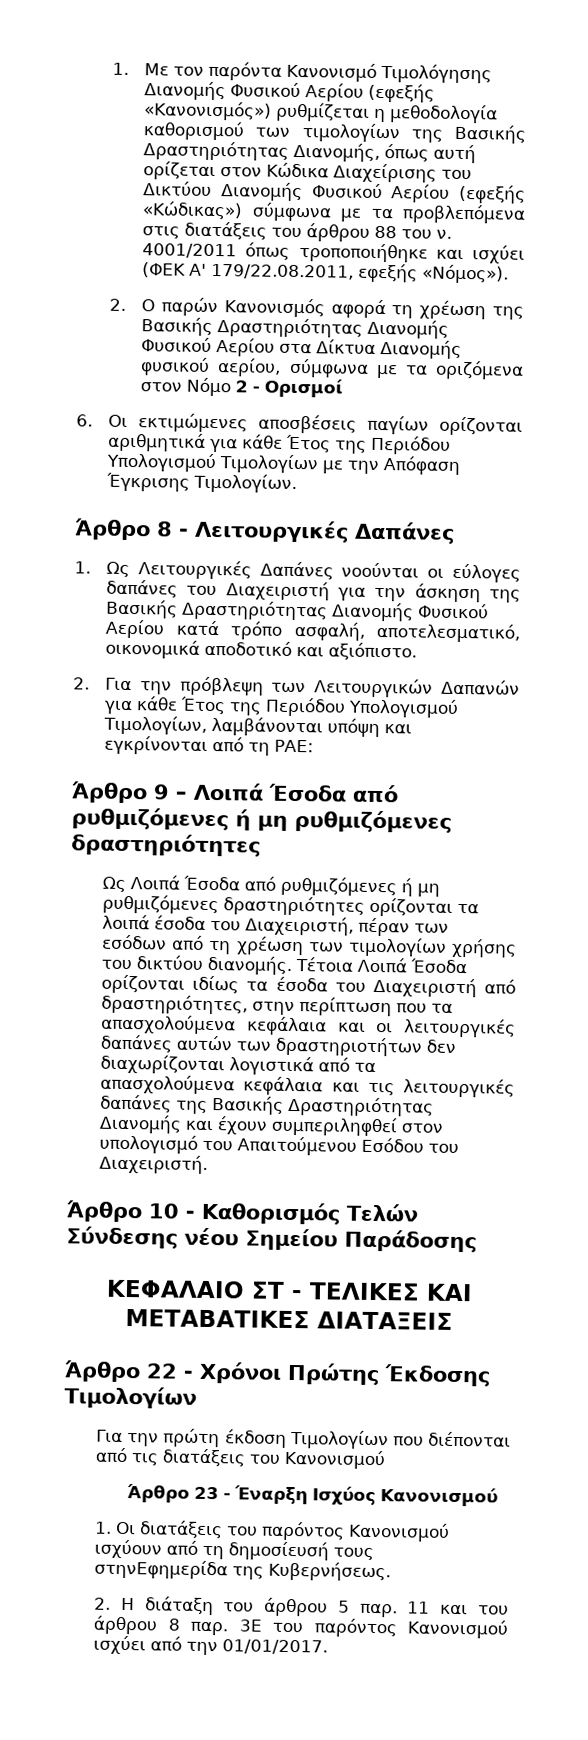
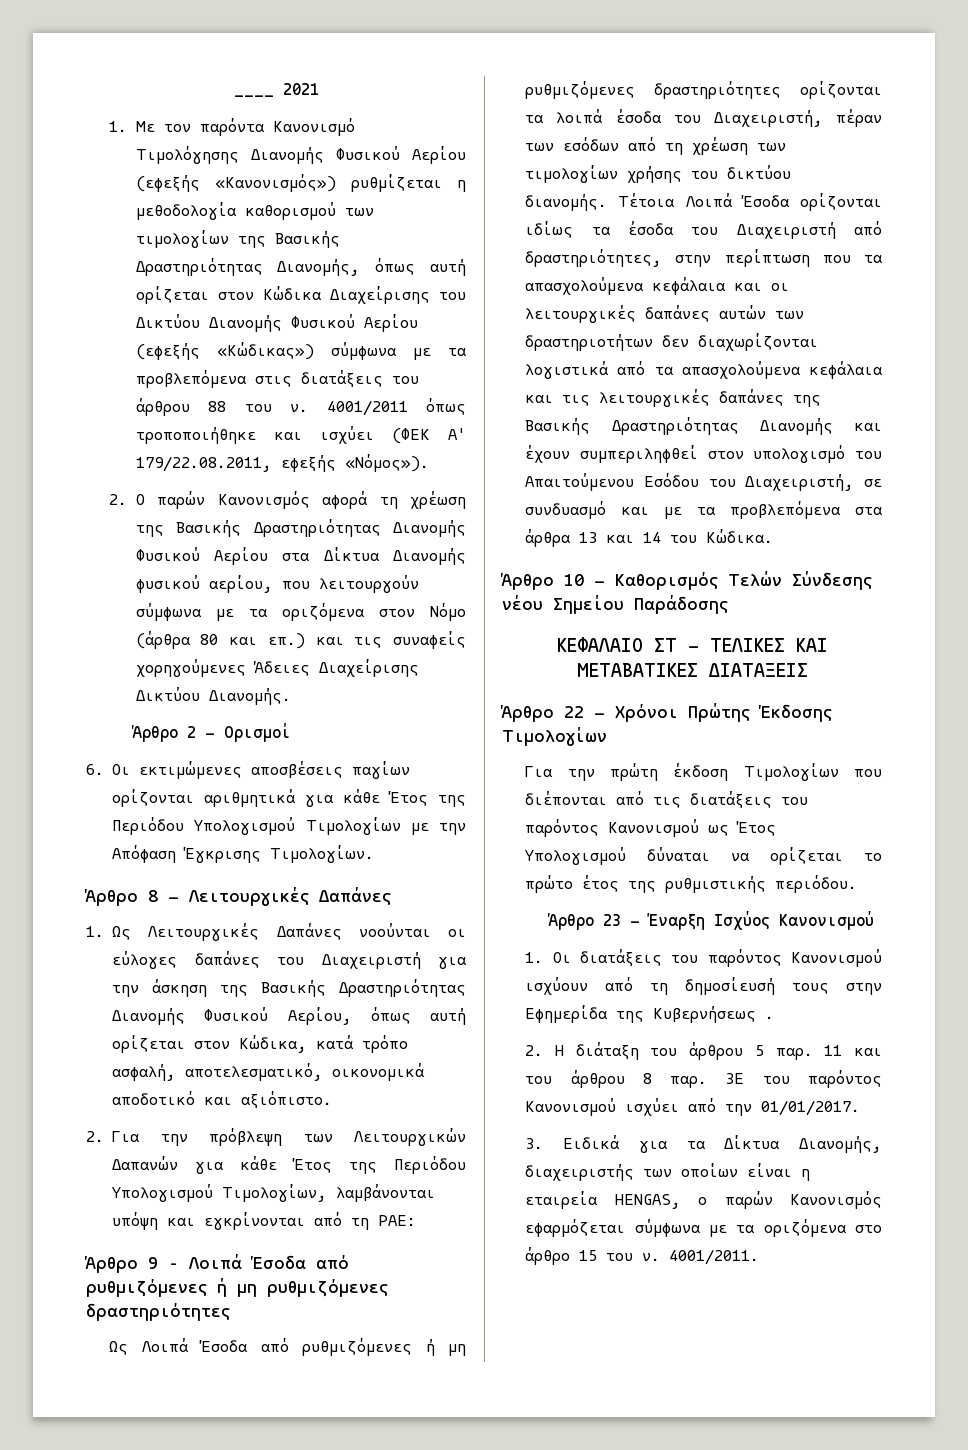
+ ____ 2021
- 2. Ο παρών Κανονισμός αφορά τη χρέωση της Βασικής Δραστηριότητας Διανομής Φυσικού Αερίου στα Δίκτυα Διανομής φυσικού αερίου, σύμφωνα με τα οριζόμενα στον Νόμο 2 - Ορισμοί
+ 2. Ο παρών Κανονισμός αφορά τη χρέωση της Βασικής Δραστηριότητας Διανομής Φυσικού Αερίου στα Δίκτυα Διανομής φυσικού αερίου, που λειτουργούν σύμφωνα με τα οριζόμενα στον Νόμο (άρθρα 80 και επ.) και τις συναφείς χορηγούμενες Άδειες Διαχείρισης Δικτύου Διανομής.
+ Άρθρο 2 - Ορισμοί
- 1. Ως Λειτουργικές Δαπάνες νοούνται οι εύλογες δαπάνες του Διαχειριστή για την άσκηση της Βασικής Δραστηριότητας Διανομής Φυσικού Αερίου κατά τρόπο ασφαλή, αποτελεσματικό, οικονομικά αποδοτικό και αξιόπιστο.
+ 1. Ως Λειτουργικές Δαπάνες νοούνται οι εύλογες δαπάνες του Διαχειριστή για την άσκηση της Βασικής Δραστηριότητας Διανομής Φυσικού Αερίου, όπως αυτή ορίζεται στον Κώδικα, κατά τρόπο ασφαλή, αποτελεσματικό, οικονομικά αποδοτικό και αξιόπιστο.
- Τέτοια Λοιπά Έσοδα ορίζονται ιδίως τα έσοδα του Διαχειριστή από δραστηριότητες, στην περίπτωση που τα απασχολούμενα κεφάλαια και οι λειτουργικές δαπάνες αυτών των δραστηριοτήτων δεν διαχωρίζονται λογιστικά από τα απασχολούμενα κεφάλαια και τις λειτουργικές δαπάνες της Βασικής Δραστηριότητας Διανομής και έχουν συμπεριληφθεί στον υπολογισμό του Απαιτούμενου Εσόδου του Διαχειριστή.
+ Τέτοια Λοιπά Έσοδα ορίζονται ιδίως τα έσοδα του Διαχειριστή από δραστηριότητες, στην περίπτωση που τα απασχολούμενα κεφάλαια και οι λειτουργικές δαπάνες αυτών των δραστηριοτήτων δεν διαχωρίζονται λογιστικά από τα απασχολούμενα κεφάλαια και τις λειτουργικές δαπάνες της Βασικής Δραστηριότητας Διανομής και έχουν συμπεριληφθεί στον υπολογισμό του Απαιτούμενου Εσόδου του Διαχειριστή, σε συνδυασμό και με τα προβλεπόμενα στα άρθρα 13 και 14 του Κώδικα.
- Για την πρώτη έκδοση Τιμολογίων που διέπονται από τις διατάξεις του Κανονισμού
+ Για την πρώτη έκδοση Τιμολογίων που διέπονται από τις διατάξεις του παρόντος Κανονισμού ως Έτος Υπολογισμού δύναται να ορίζεται το πρώτο έτος της ρυθμιστικής περιόδου.
- 1. Οι διατάξεις του παρόντος Κανονισμού ισχύουν από τη δημοσίευσή τους στηνΕφημερίδα της Κυβερνήσεως.
+ 1. Οι διατάξεις του παρόντος Κανονισμού ισχύουν από τη δημοσίευσή τους στην Εφημερίδα της Κυβερνήσεως .
+ 3. Ειδικά για τα Δίκτυα Διανομής, διαχειριστής των οποίων είναι η εταιρεία HENGAS, ο παρών Κανονισμός εφαρμόζεται σύμφωνα με τα οριζόμενα στο άρθρο 15 του ν. 4001/2011.

